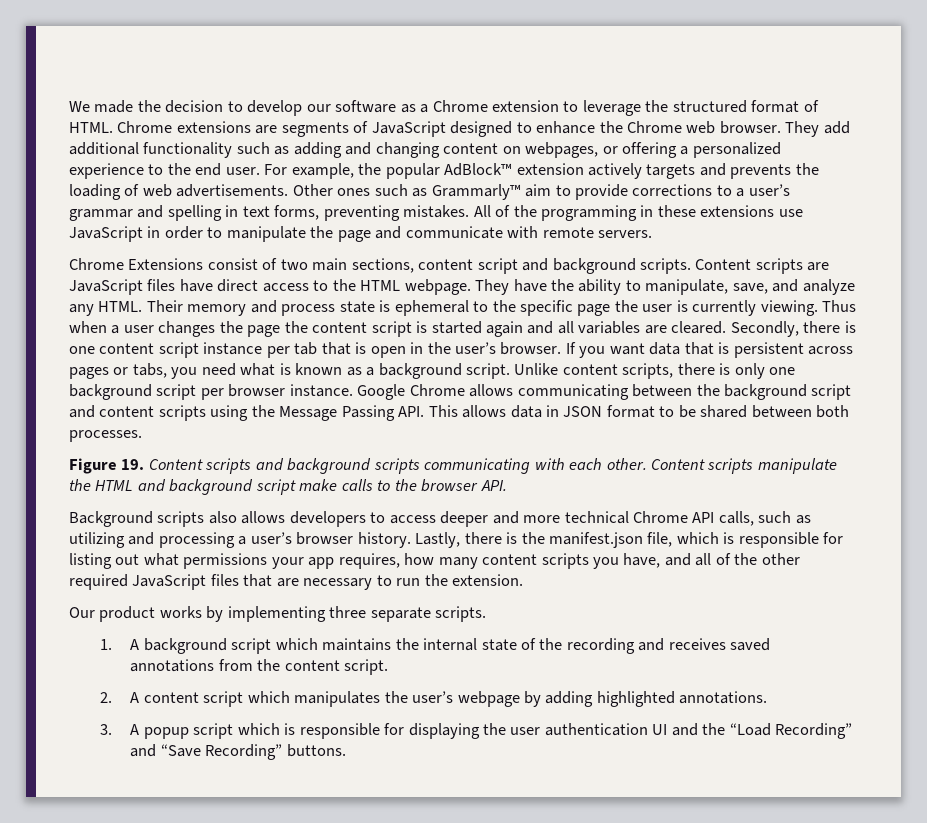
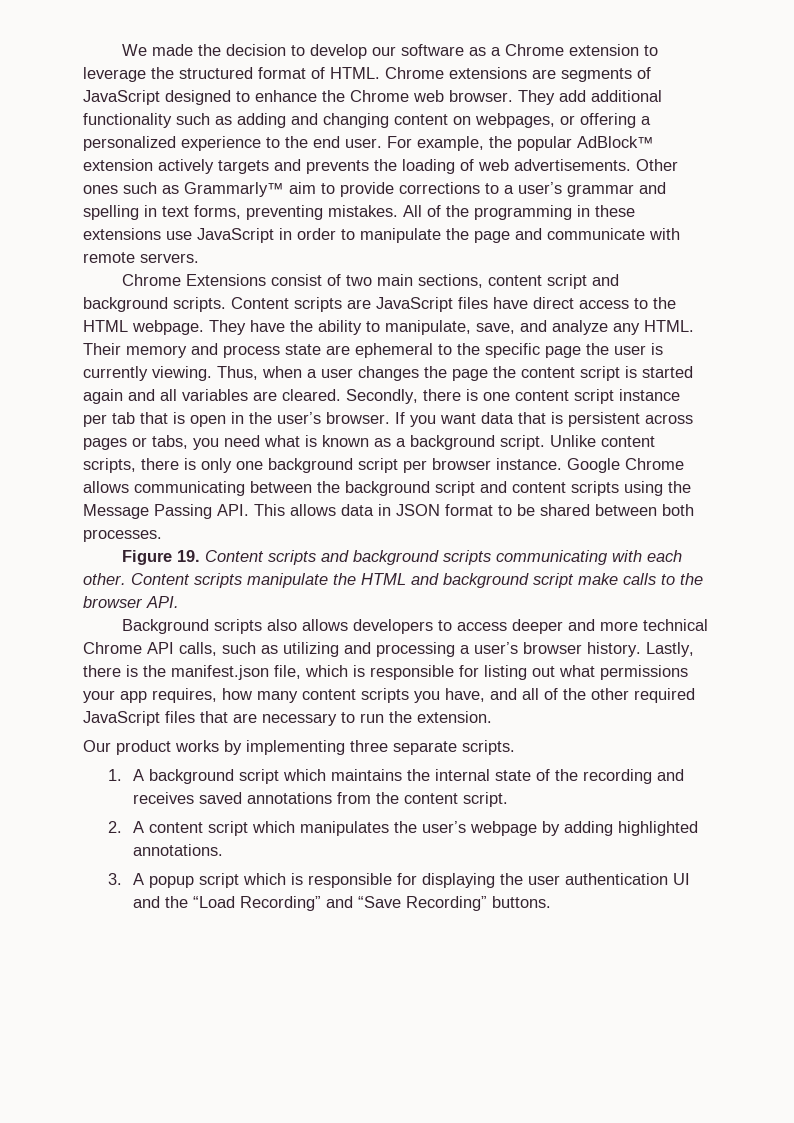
- Their memory and process state is ephemeral to the specific page the user is currently viewing.
+ Their memory and process state are ephemeral to the specific page the user is currently viewing.
- Thus when a user changes the page the content script is started again and all variables are cleared.
+ Thus, when a user changes the page the content script is started again and all variables are cleared.

